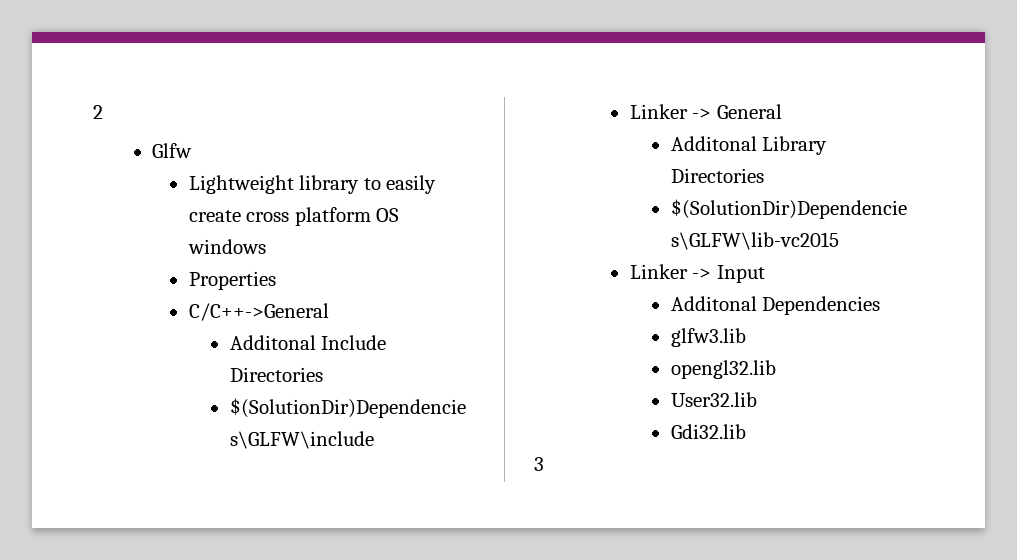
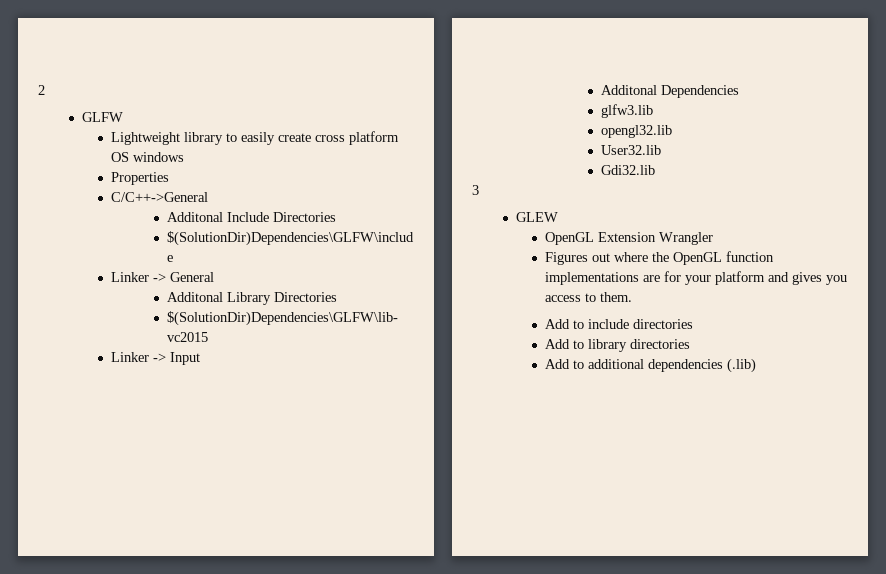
- Glfw
+ GLFW
+ GLEW
+ OpenGL Extension Wrangler
+ Figures out where the OpenGL function implementations are for your platform and gives you access to them.
+ Add to include directories
+ Add to library directories
+ Add to additional dependencies (.lib)

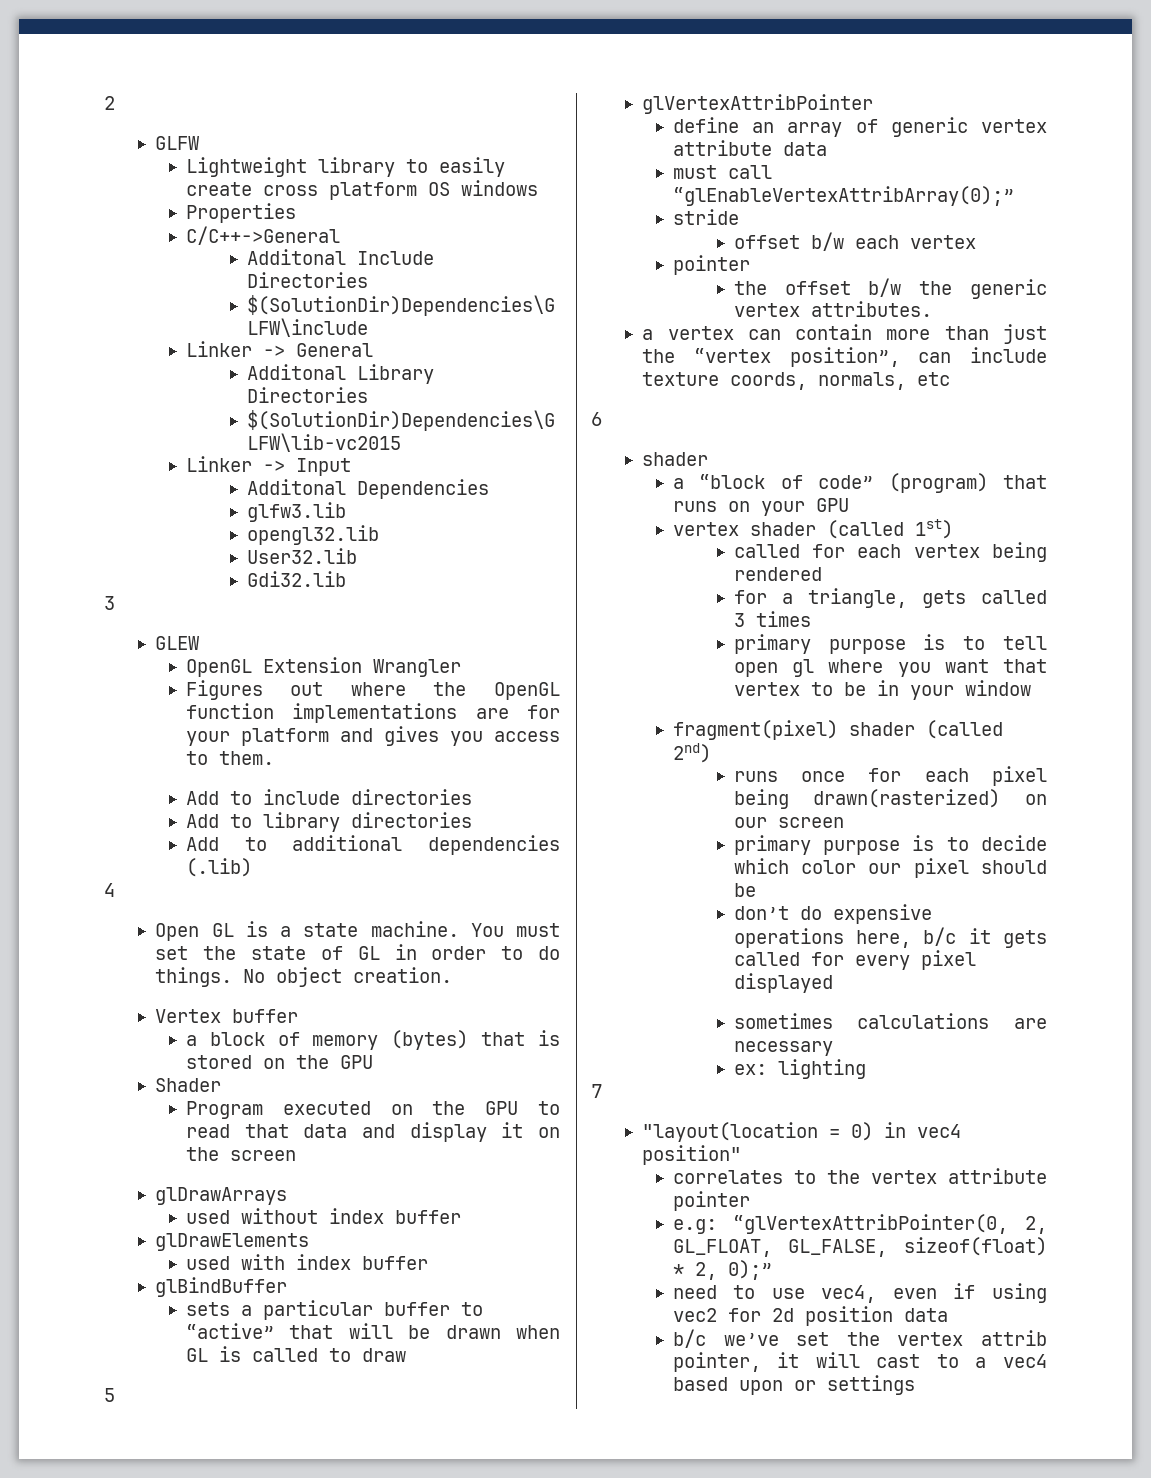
+ 4
+ Open GL is a state machine. You must set the state of GL in order to do things. No object creation.
+ Vertex buffer
+ a block of memory (bytes) that is stored on the GPU
+ Shader
+ Program executed on the GPU to read that data and display it on the screen
+ glDrawArrays
+ used without index buffer
+ glDrawElements
+ used with index buffer
+ glBindBuffer
+ sets a particular buffer to “active” that will be drawn when GL is called to draw
+ 5
+ glVertexAttribPointer
+ define an array of generic vertex attribute data
+ must call “glEnableVertexAttribArray(0);”
+ stride
+ offset b/w each vertex
+ pointer
+ the offset b/w the generic vertex attributes.
+ a vertex can contain more than just the “vertex position”, can include texture coords, normals, etc
+ 6
+ shader
+ a “block of code” (program) that runs on your GPU
+ vertex shader (called 1st)
+ called for each vertex being rendered
+ for a triangle, gets called 3 times
+ primary purpose is to tell open gl where you want that vertex to be in your window
+ fragment(pixel) shader (called 2nd)
+ runs once for each pixel being drawn(rasterized) on our screen
+ primary purpose is to decide which color our pixel should be
+ don’t do expensive operations here, b/c it gets called for every pixel displayed
+ sometimes calculations are necessary
+ ex: lighting
+ 7
+ "layout(location = 0) in vec4 position"
+ correlates to the vertex attribute pointer
+ e.g: “glVertexAttribPointer(0, 2, GL_FLOAT, GL_FALSE, sizeof(float) * 2, 0);”
+ need to use vec4, even if using vec2 for 2d position data
+ b/c we’ve set the vertex attrib pointer, it will cast to a vec4 based upon or settings

